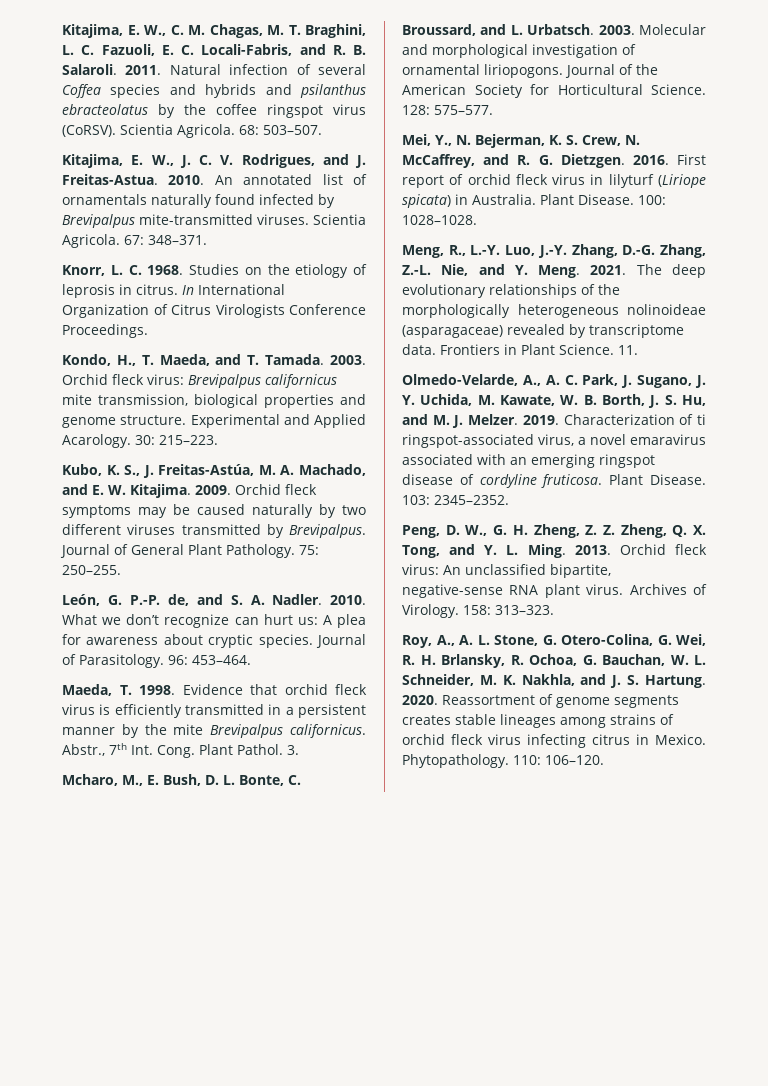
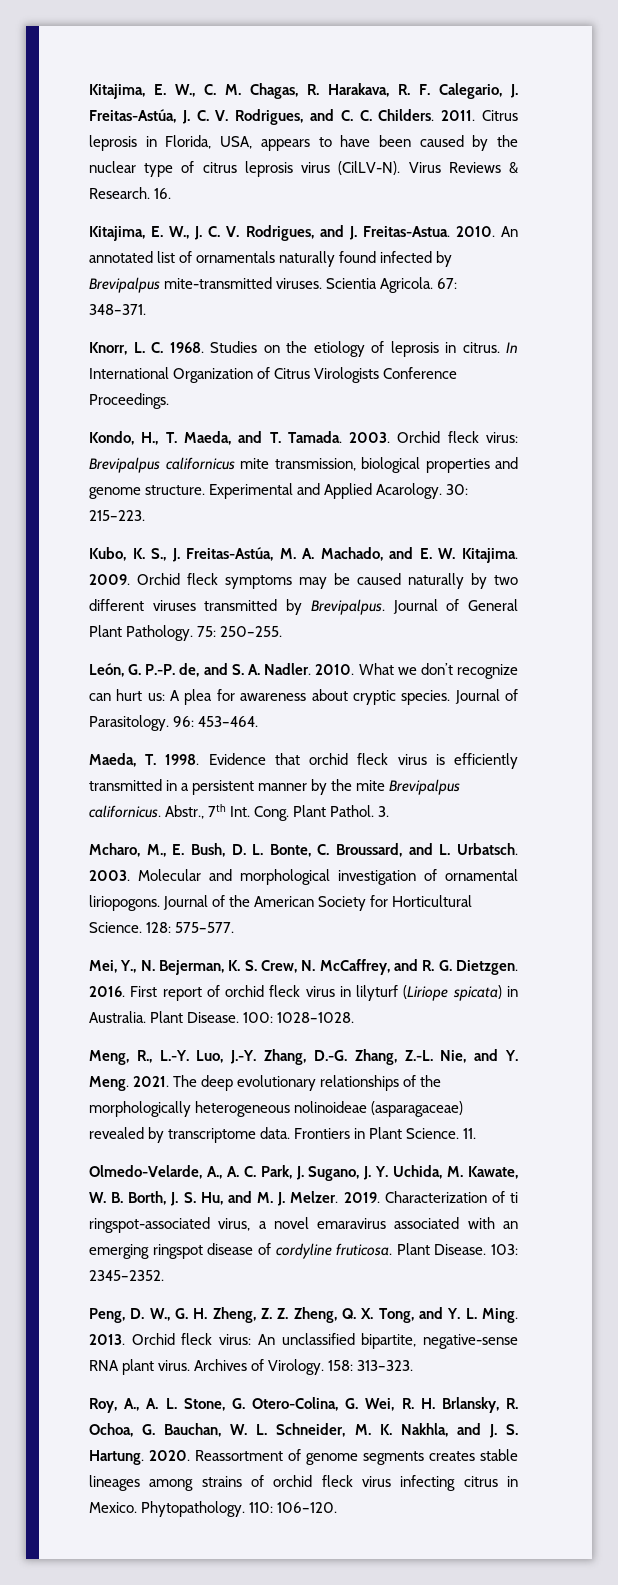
- Kitajima, E. W., C. M. Chagas, M. T. Braghini, L. C. Fazuoli, E. C. Locali-Fabris, and R. B. Salaroli. 2011. Natural infection of several Coffea species and hybrids and psilanthus ebracteolatus by the coffee ringspot virus (CoRSV). Scientia Agricola. 68: 503–507.
+ Kitajima, E. W., C. M. Chagas, R. Harakava, R. F. Calegario, J. Freitas-Astúa, J. C. V. Rodrigues, and C. C. Childers. 2011. Citrus leprosis in Florida, USA, appears to have been caused by the nuclear type of citrus leprosis virus (CilLV-N). Virus Reviews & Research. 16.

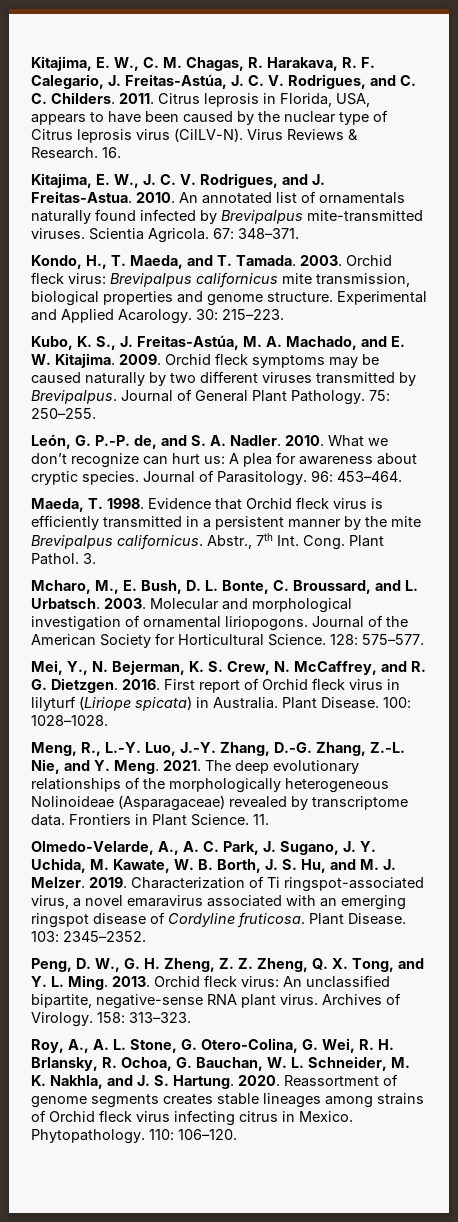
- Citrus leprosis in Florida, USA, appears to have been caused by the nuclear type of citrus leprosis virus (CilLV-N).
+ Citrus leprosis in Florida, USA, appears to have been caused by the nuclear type of Citrus leprosis virus (CilLV-N).
- Knorr, L. C. 1968. Studies on the etiology of leprosis in citrus. In International Organization of Citrus Virologists Conference Proceedings.
- Evidence that orchid fleck virus is efficiently transmitted in a persistent manner by the mite Brevipalpus californicus.
+ Evidence that Orchid fleck virus is efficiently transmitted in a persistent manner by the mite Brevipalpus californicus.
- First report of orchid fleck virus in lilyturf (Liriope spicata) in Australia.
+ First report of Orchid fleck virus in lilyturf (Liriope spicata) in Australia.
- The deep evolutionary relationships of the morphologically heterogeneous nolinoideae (asparagaceae) revealed by transcriptome data.
+ The deep evolutionary relationships of the morphologically heterogeneous Nolinoideae (Asparagaceae) revealed by transcriptome data.
- Characterization of ti ringspot-associated virus, a novel emaravirus associated with an emerging ringspot disease of cordyline fruticosa.
+ Characterization of Ti ringspot-associated virus, a novel emaravirus associated with an emerging ringspot disease of Cordyline fruticosa.
- Reassortment of genome segments creates stable lineages among strains of orchid fleck virus infecting citrus in Mexico.
+ Reassortment of genome segments creates stable lineages among strains of Orchid fleck virus infecting citrus in Mexico.

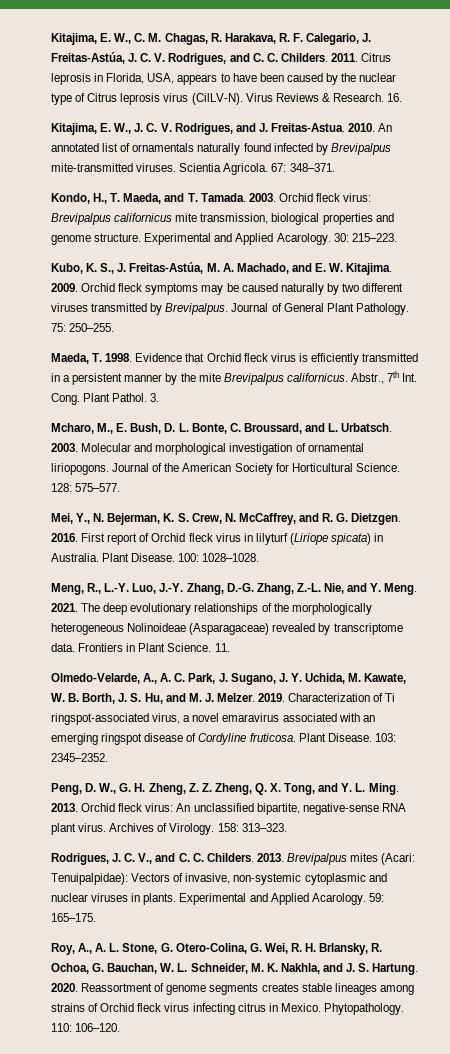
- León, G. P.-P. de, and S. A. Nadler. 2010. What we don’t recognize can hurt us: A plea for awareness about cryptic species. Journal of Parasitology. 96: 453–464.
+ Rodrigues, J. C. V., and C. C. Childers. 2013. Brevipalpus mites (Acari: Tenuipalpidae): Vectors of invasive, non-systemic cytoplasmic and nuclear viruses in plants. Experimental and Applied Acarology. 59: 165–175.

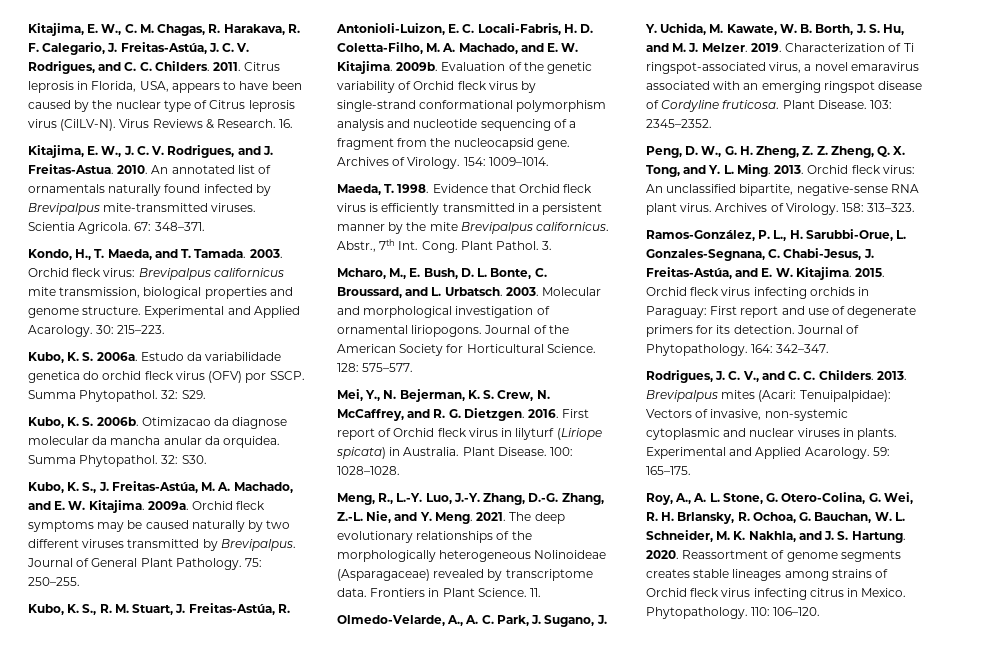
+ Kubo, K. S. 2006a. Estudo da variabilidade genetica do orchid fleck virus (OFV) por SSCP. Summa Phytopathol. 32: S29.
+ Kubo, K. S. 2006b. Otimizacao da diagnose molecular da mancha anular da orquidea. Summa Phytopathol. 32: S30.
- 2009.
+ 2009a.
+ Kubo, K. S., R. M. Stuart, J. Freitas-Astúa, R. Antonioli-Luizon, E. C. Locali-Fabris, H. D. Coletta-Filho, M. A. Machado, and E. W. Kitajima. 2009b. Evaluation of the genetic variability of Orchid fleck virus by single-strand conformational polymorphism analysis and nucleotide sequencing of a fragment from the nucleocapsid gene. Archives of Virology. 154: 1009–1014.
+ Ramos-González, P. L., H. Sarubbi-Orue, L. Gonzales-Segnana, C. Chabi-Jesus, J. Freitas-Astúa, and E. W. Kitajima. 2015. Orchid fleck virus infecting orchids in Paraguay: First report and use of degenerate primers for its detection. Journal of Phytopathology. 164: 342–347.

